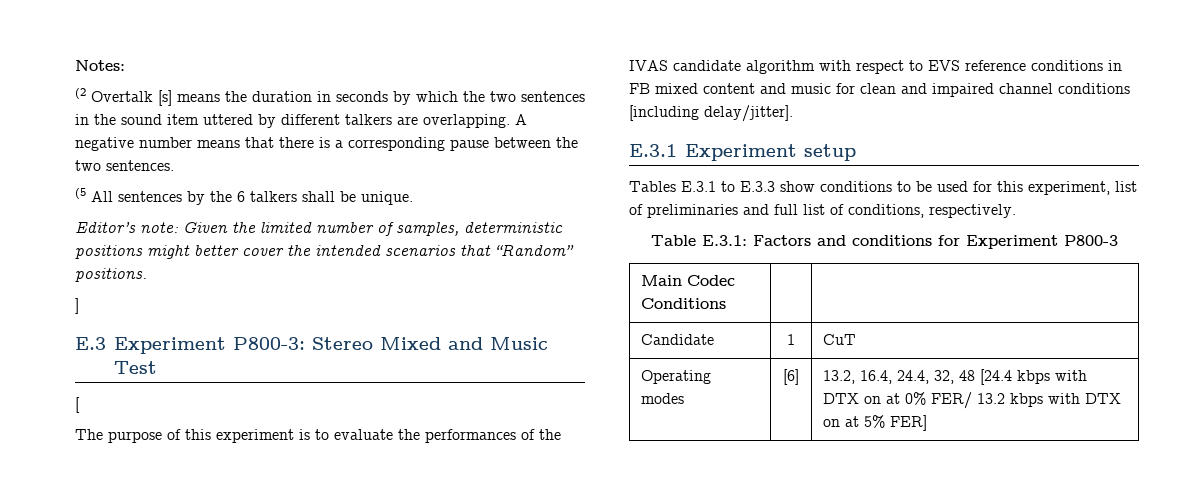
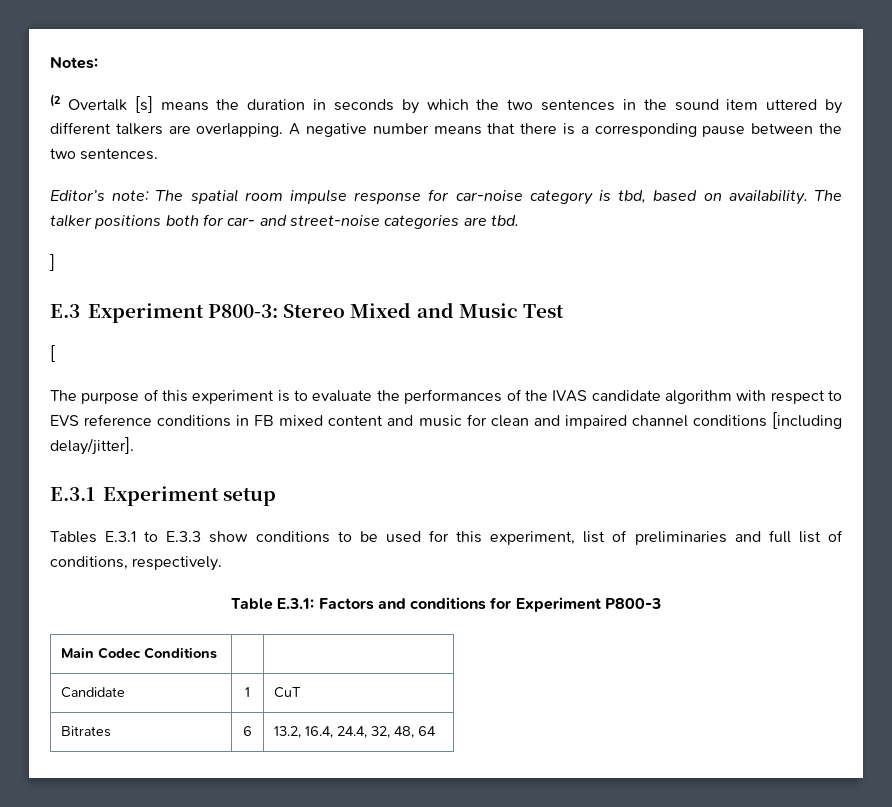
- (5 All sentences by the 6 talkers shall be unique.
- Editor’s note: Given the limited number of samples, deterministic positions might better cover the intended scenarios that “Random” positions.
+ Editor’s note: The spatial room impulse response for car-noise category is tbd, based on availability. The talker positions both for car- and street-noise categories are tbd.
- Operating modes | [6] | 13.2, 16.4, 24.4, 32, 48 [24.4 kbps with DTX on at 0% FER/ 13.2 kbps with DTX on at 5% FER]
+ Bitrates | 6 | 13.2, 16.4, 24.4, 32, 48, 64

